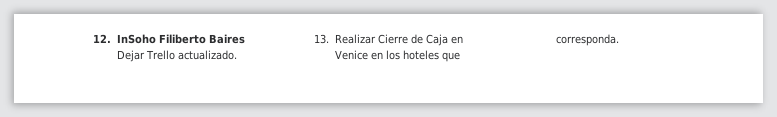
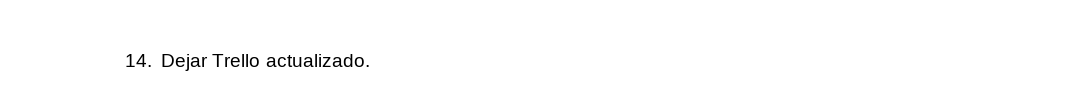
- 12. InSoho Filiberto Baires Dejar Trello actualizado.
+ 14. Dejar Trello actualizado.
- 13. Realizar Cierre de Caja en Venice en los hoteles que corresponda.

